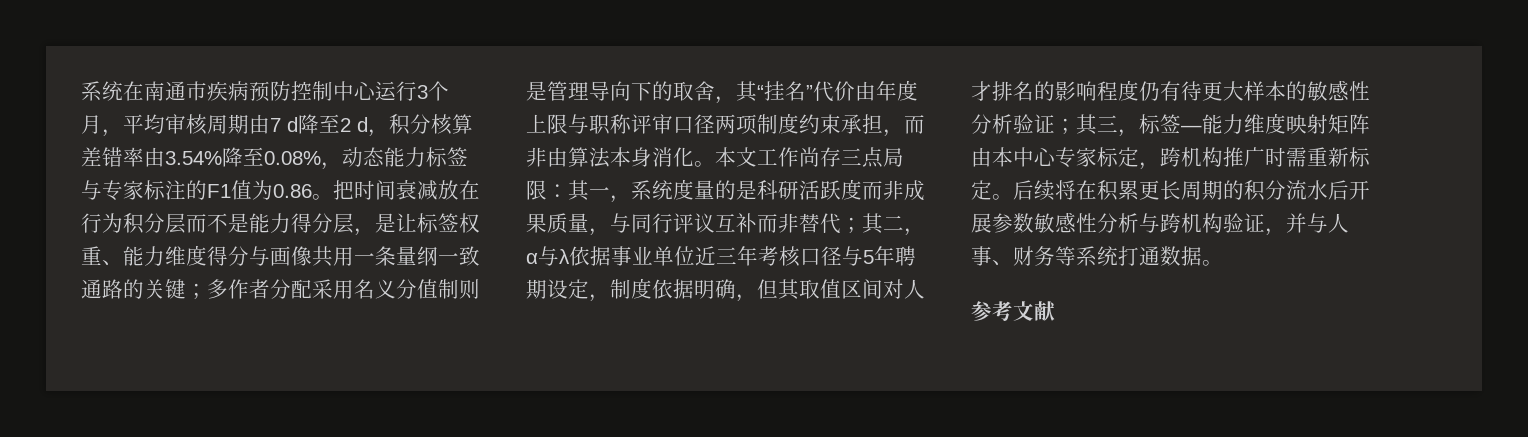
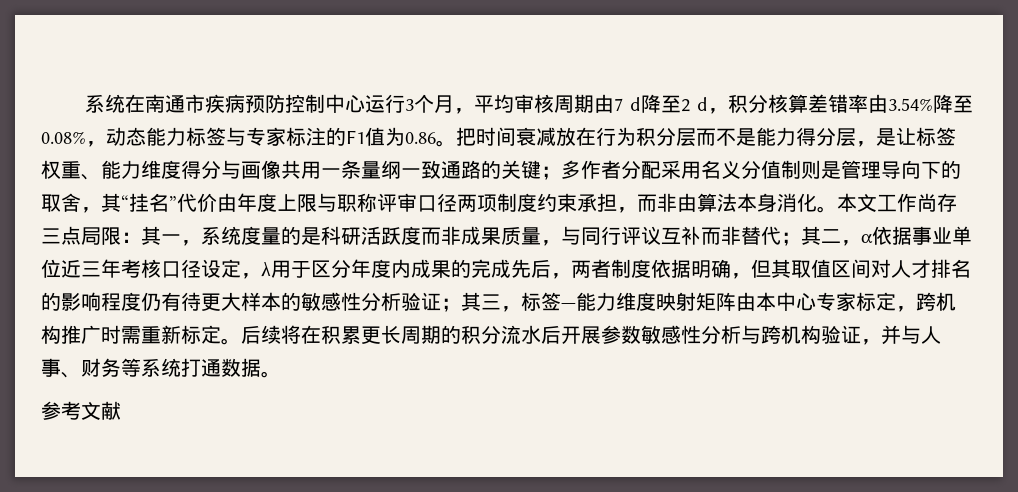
- 其二，α与λ依据事业单位近三年考核口径与5年聘期设定，制度依据明确，但其取值区间对人才排名的影响程度仍有待更大样本的敏感性分析验证；
+ 其二，α依据事业单位近三年考核口径设定，λ用于区分年度内成果的完成先后，两者制度依据明确，但其取值区间对人才排名的影响程度仍有待更大样本的敏感性分析验证；

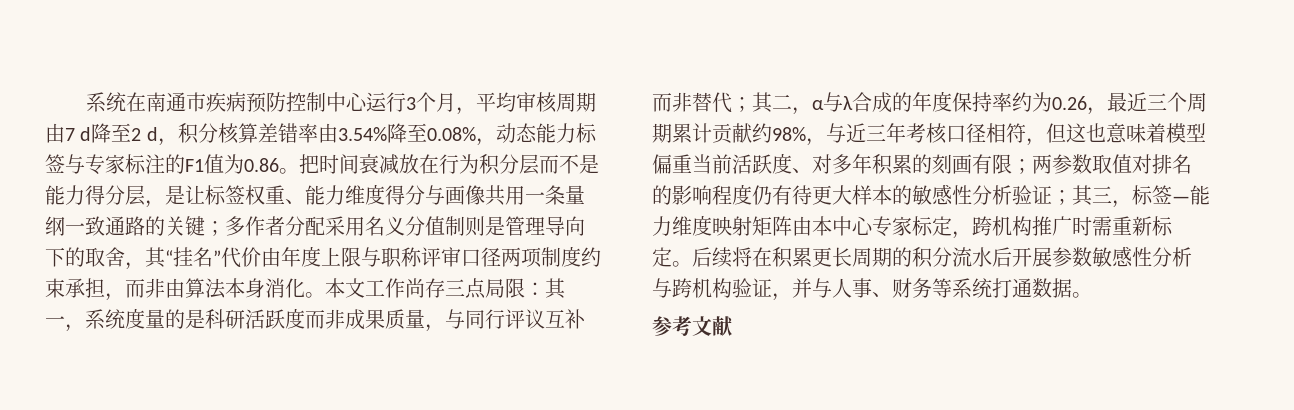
- 本文工作尚存三点局限：其一，系统度量的是科研活跃度而非成果质量，与同行评议互补而非替代；其二，α依据事业单位近三年考核口径设定，λ用于区分年度内成果的完成先后，两者制度依据明确，但其取值区间对人才排名的影响程度仍有待更大样本的敏感性分析验证；其三，标签—能力维度映射矩阵由本中心专家标定，跨机构推广时需重新标定。
+ 本文工作尚存三点局限：其一，系统度量的是科研活跃度而非成果质量，与同行评议互补而非替代；其二，α与λ合成的年度保持率约为0.26，最近三个周期累计贡献约98%，与近三年考核口径相符，但这也意味着模型偏重当前活跃度、对多年积累的刻画有限；两参数取值对排名的影响程度仍有待更大样本的敏感性分析验证；其三，标签—能力维度映射矩阵由本中心专家标定，跨机构推广时需重新标定。

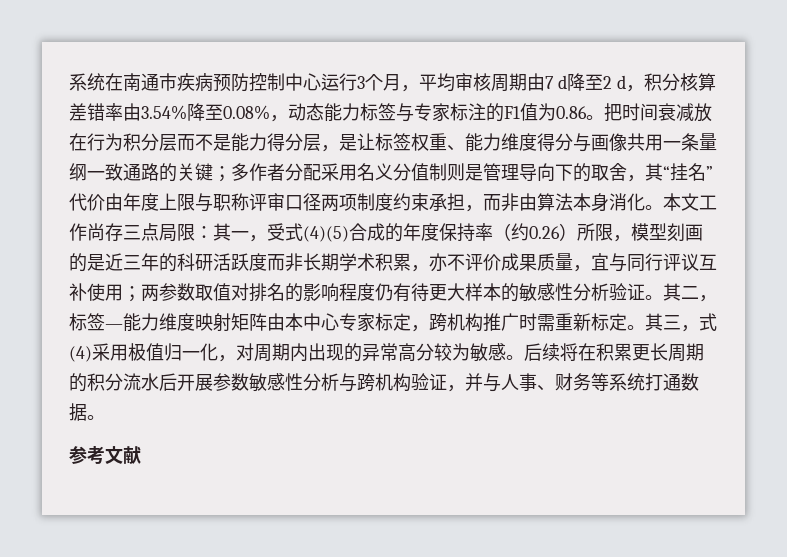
- 本文工作尚存三点局限：其一，系统度量的是科研活跃度而非成果质量，与同行评议互补而非替代；其二，α与λ合成的年度保持率约为0.26，最近三个周期累计贡献约98%，与近三年考核口径相符，但这也意味着模型偏重当前活跃度、对多年积累的刻画有限；两参数取值对排名的影响程度仍有待更大样本的敏感性分析验证；其三，标签—能力维度映射矩阵由本中心专家标定，跨机构推广时需重新标定。
+ 本文工作尚存三点局限：其一，受式(4)(5)合成的年度保持率（约0.26）所限，模型刻画的是近三年的科研活跃度而非长期学术积累，亦不评价成果质量，宜与同行评议互补使用；两参数取值对排名的影响程度仍有待更大样本的敏感性分析验证。其二，标签—能力维度映射矩阵由本中心专家标定，跨机构推广时需重新标定。
+ 其三，式(4)采用极值归一化，对周期内出现的异常高分较为敏感。

